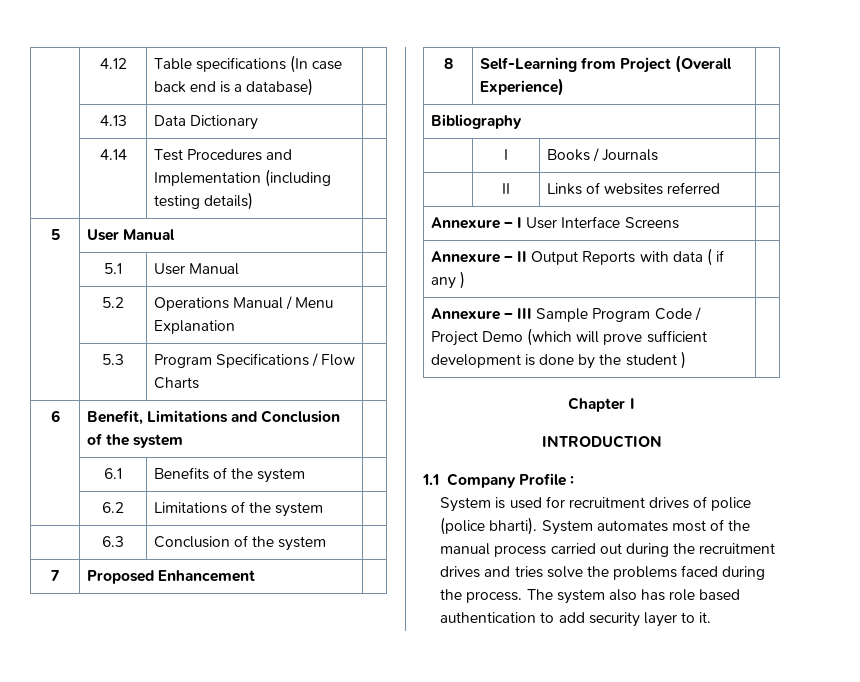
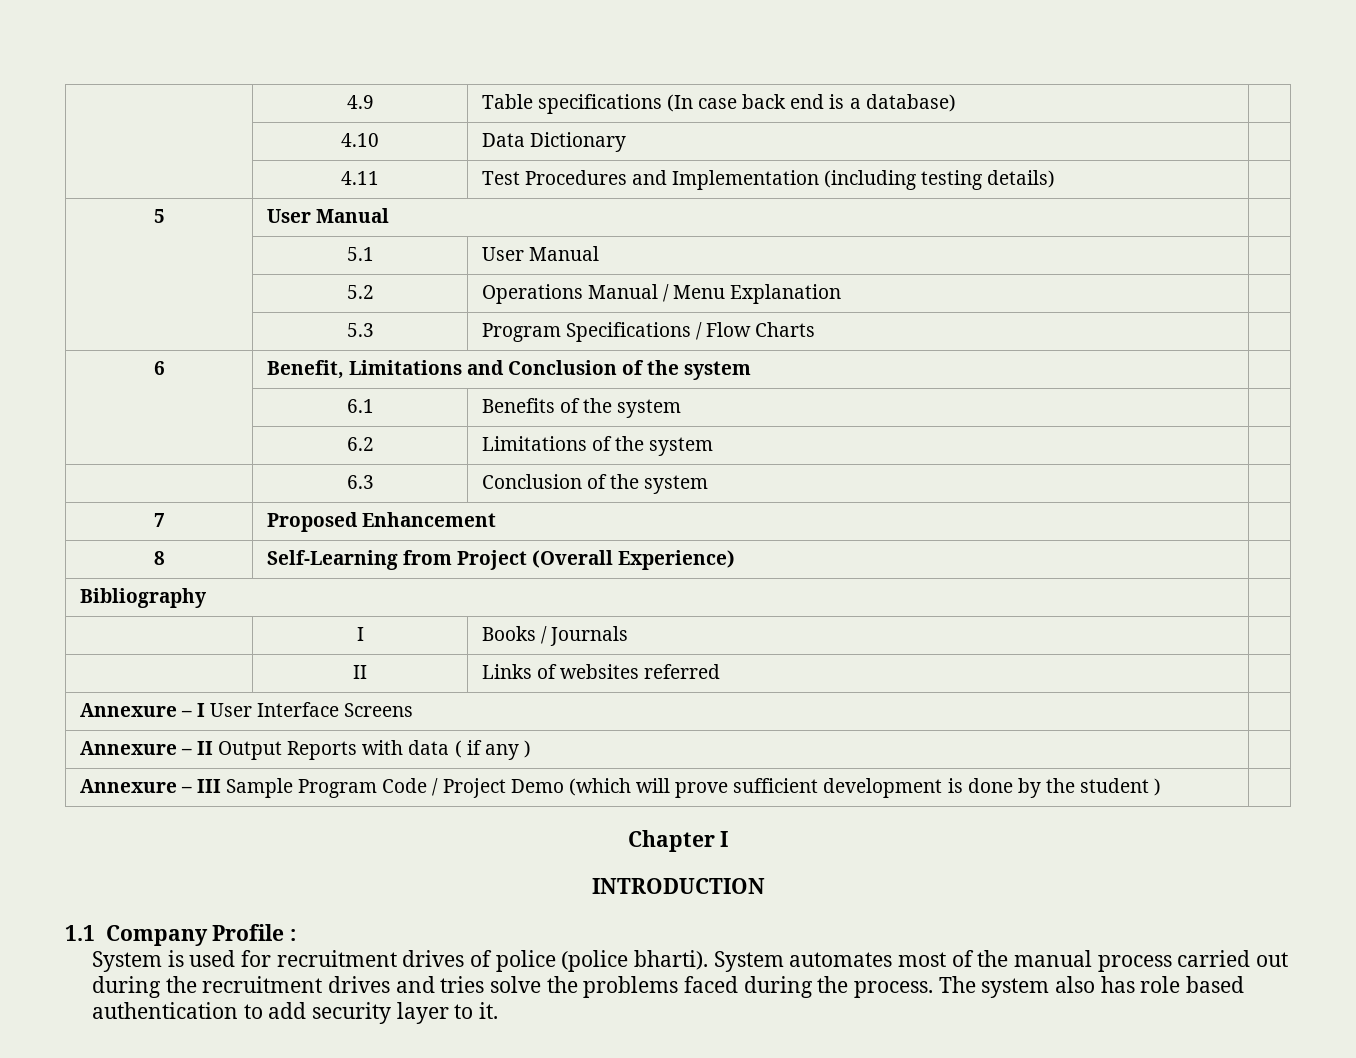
- | 4.12 | Table specifications (In case back end is a database) |
+ | 4.9 | Table specifications (In case back end is a database) |
- | 4.13 | Data Dictionary |
+ | 4.10 | Data Dictionary |
- | 4.14 | Test Procedures and Implementation (including testing details) |
+ | 4.11 | Test Procedures and Implementation (including testing details) |

